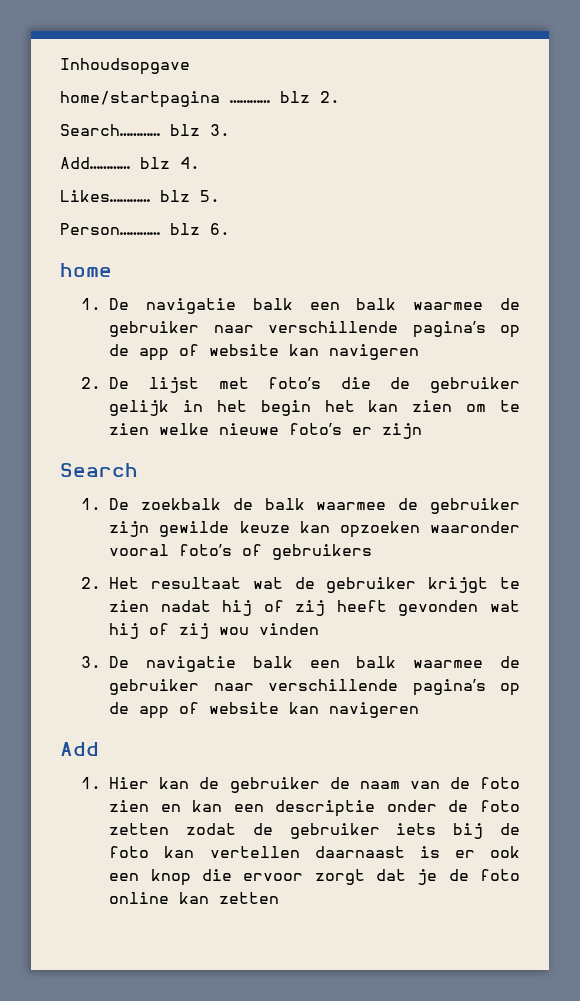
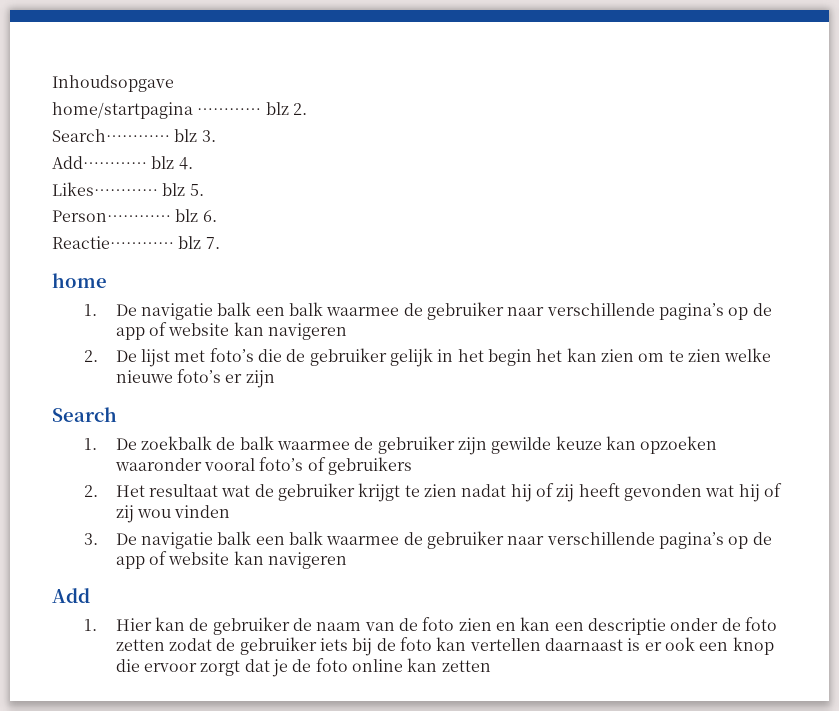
+ Reactie………… blz 7.

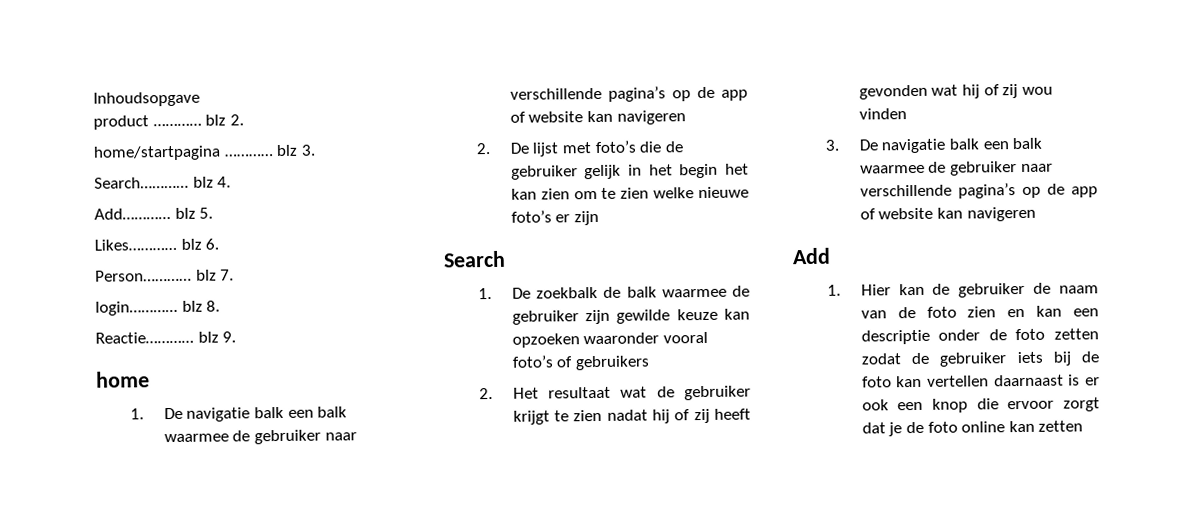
+ product ………… blz 2.
- home/startpagina ………… blz 2.
+ home/startpagina ………… blz 3.
- Search………… blz 3.
+ Search………… blz 4.
- Add………… blz 4.
+ Add………… blz 5.
- Likes………… blz 5.
+ Likes………… blz 6.
- Person………… blz 6.
+ Person………… blz 7.
+ login………… blz 8.
- Reactie………… blz 7.
+ Reactie………… blz 9.

